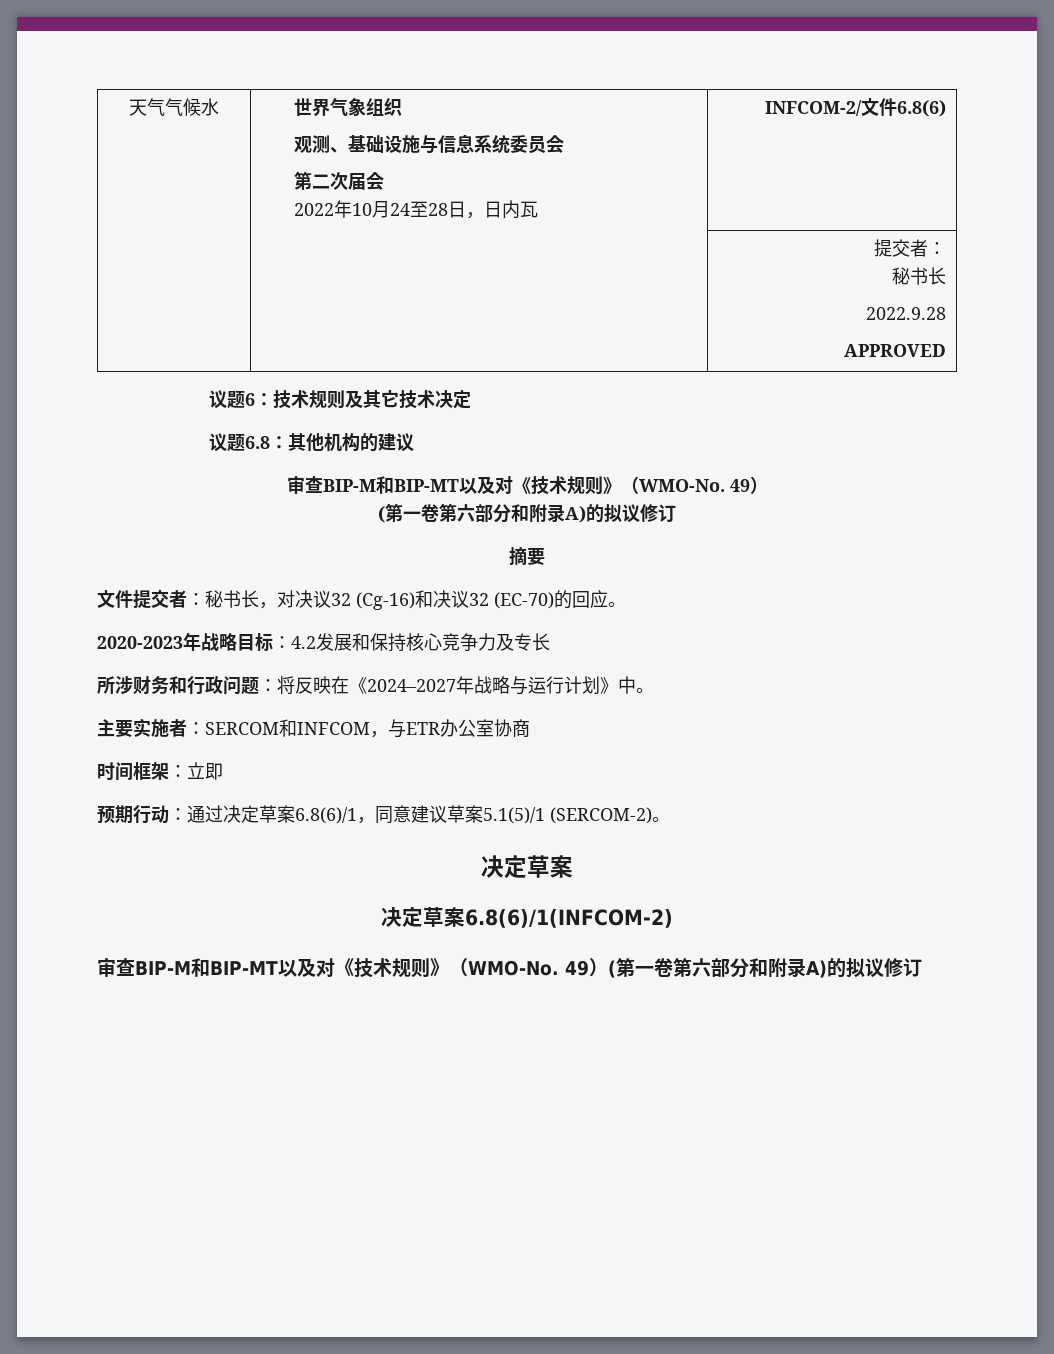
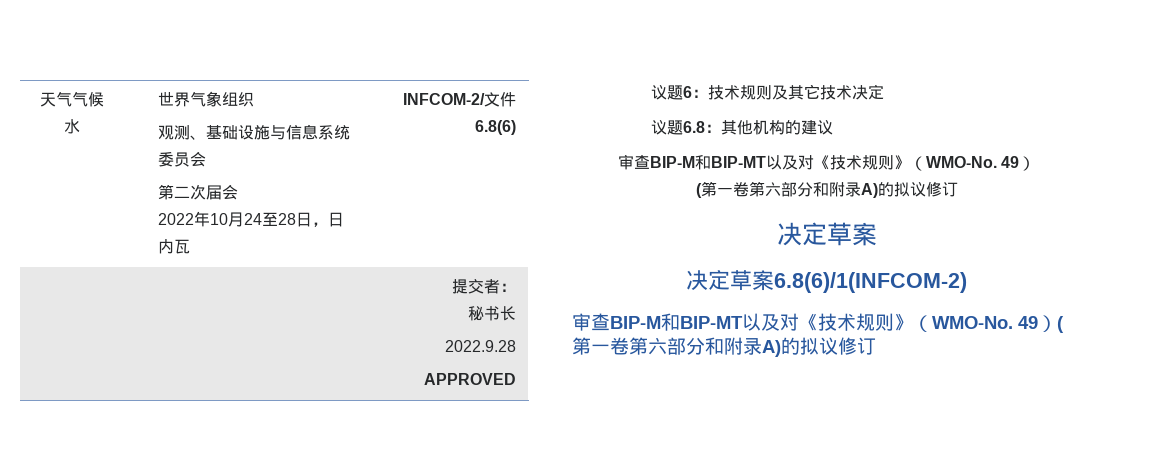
- 摘要
- 文件提交者：秘书长，对决议32 (Cg-16)和决议32 (EC-70)的回应。
- 2020-2023年战略目标：4.2发展和保持核心竞争力及专长
- 所涉财务和行政问题：将反映在《2024–2027年战略与运行计划》中。
- 主要实施者：SERCOM和INFCOM，与ETR办公室协商
- 时间框架：立即
- 预期行动：通过决定草案6.8(6)/1，同意建议草案5.1(5)/1 (SERCOM-2)。

